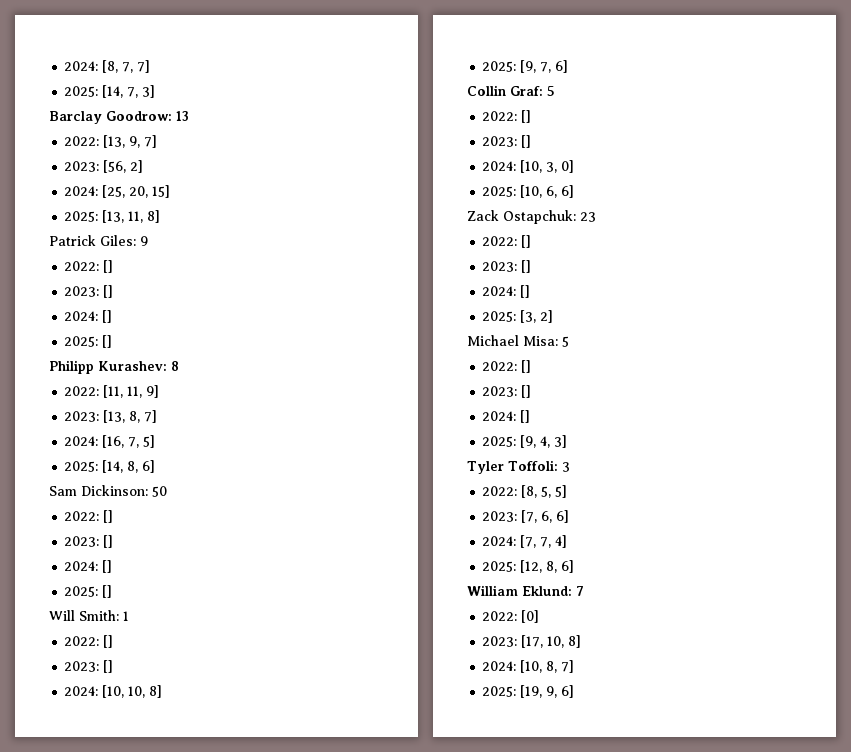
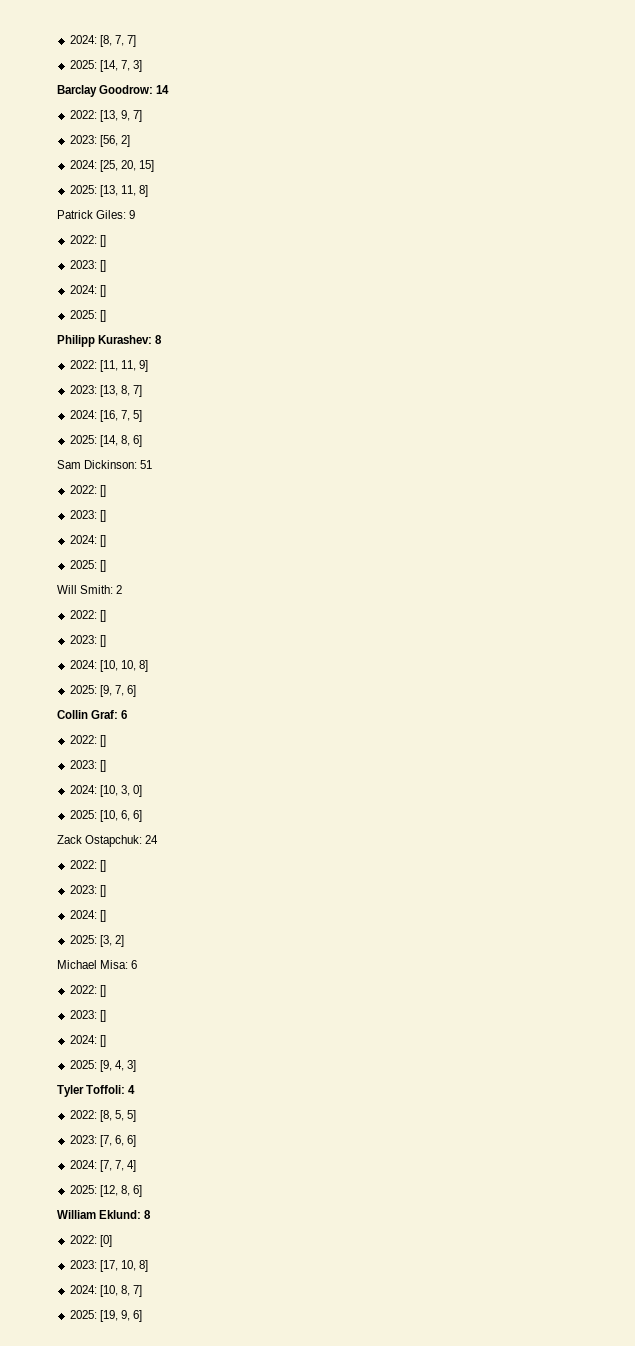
- Barclay Goodrow: 13
+ Barclay Goodrow: 14
- Sam Dickinson: 50
+ Sam Dickinson: 51
- Will Smith: 1
+ Will Smith: 2
- Collin Graf: 5
+ Collin Graf: 6
- Zack Ostapchuk: 23
+ Zack Ostapchuk: 24
- Michael Misa: 5
+ Michael Misa: 6
- Tyler Toffoli: 3
+ Tyler Toffoli: 4
- William Eklund: 7
+ William Eklund: 8

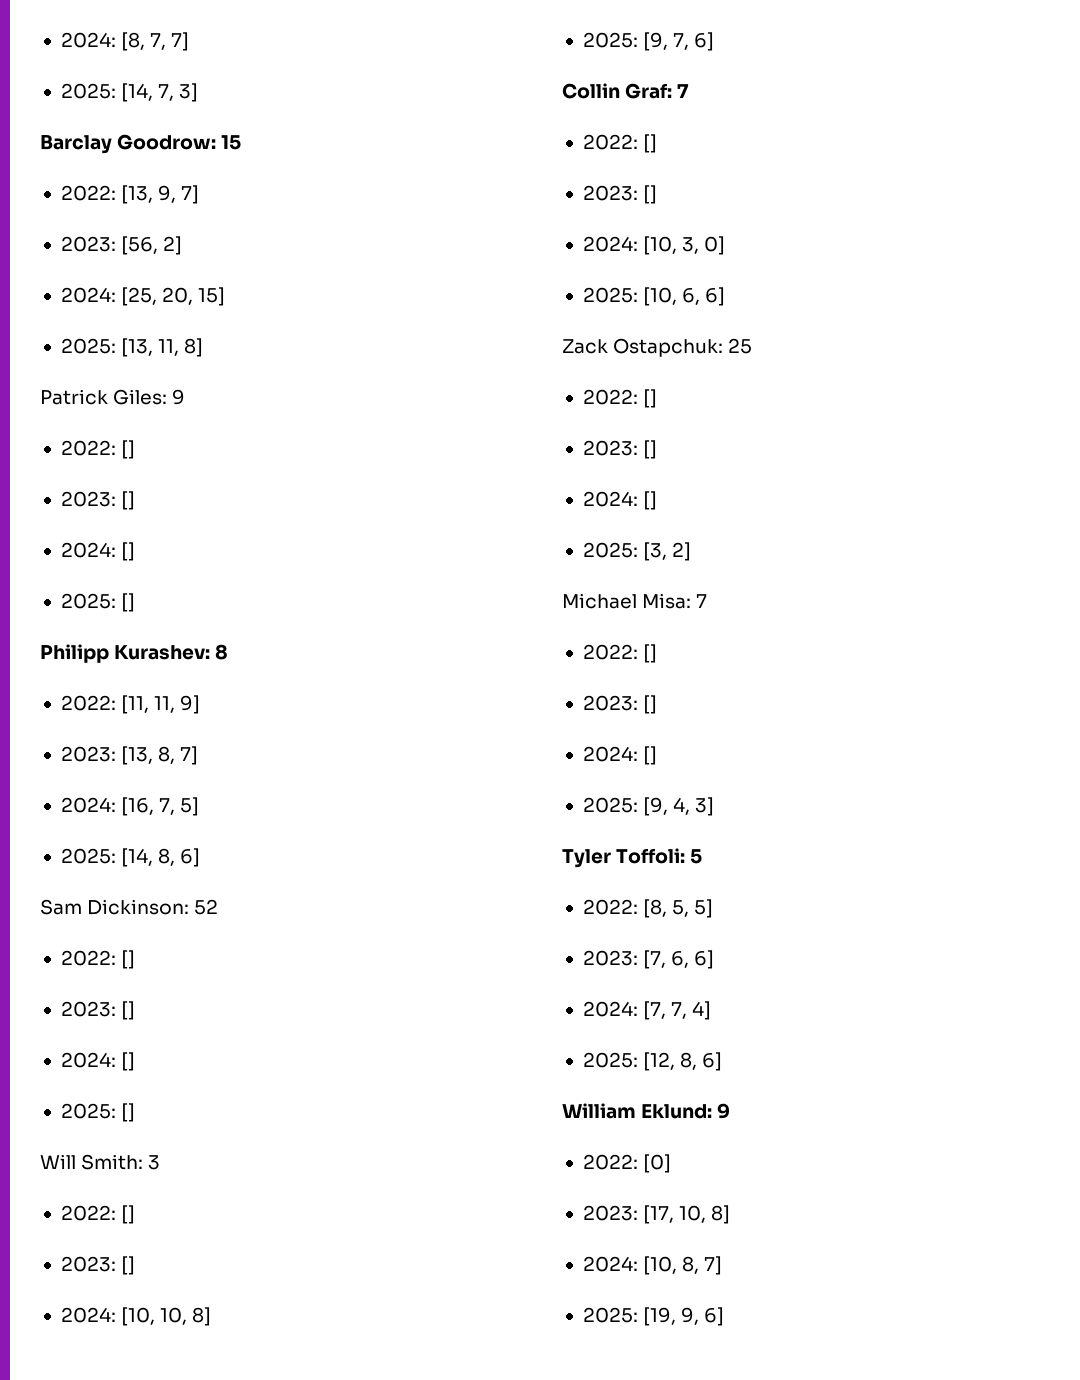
- Barclay Goodrow: 14
+ Barclay Goodrow: 15
- Sam Dickinson: 51
+ Sam Dickinson: 52
- Will Smith: 2
+ Will Smith: 3
- Collin Graf: 6
+ Collin Graf: 7
- Zack Ostapchuk: 24
+ Zack Ostapchuk: 25
- Michael Misa: 6
+ Michael Misa: 7
- Tyler Toffoli: 4
+ Tyler Toffoli: 5
- William Eklund: 8
+ William Eklund: 9

